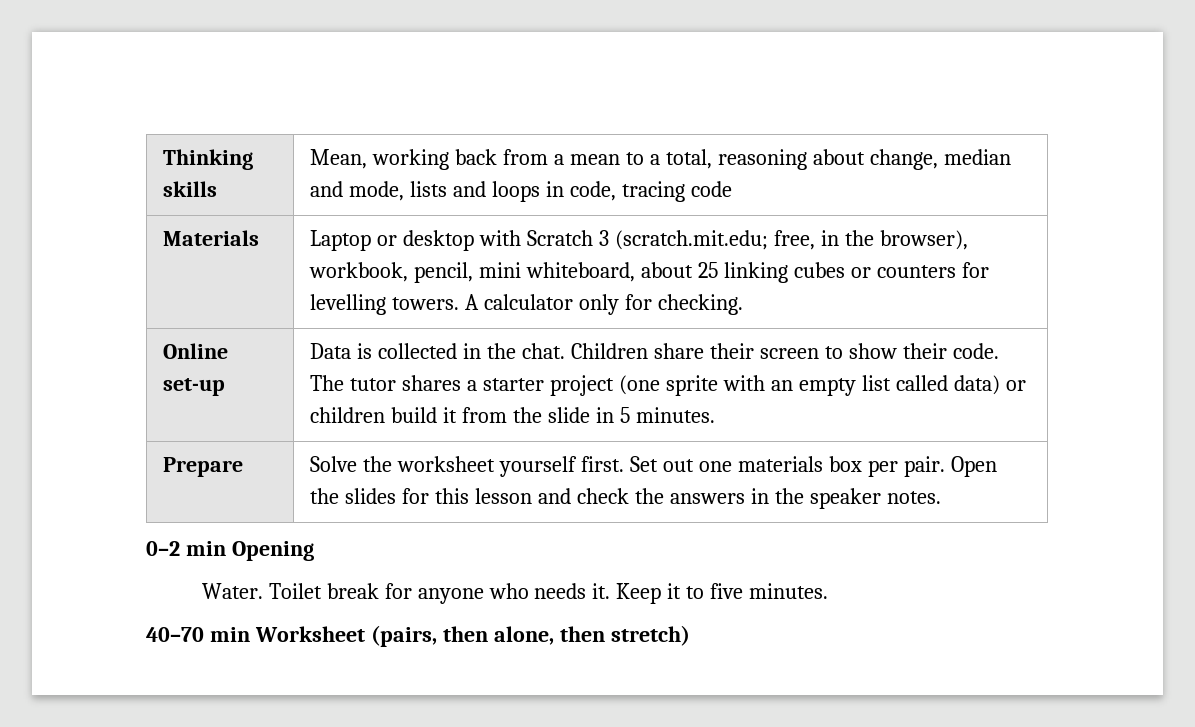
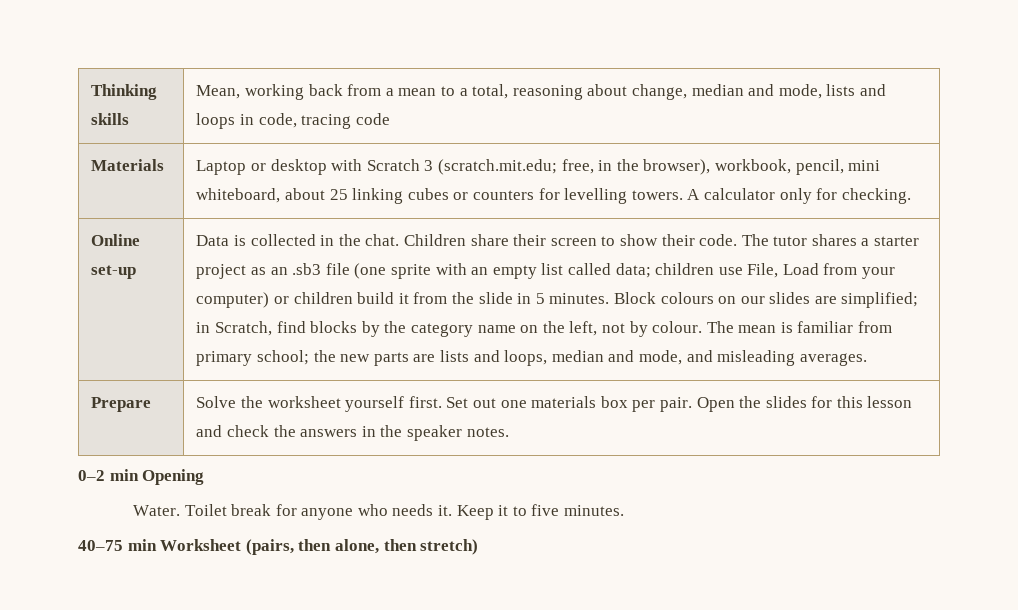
- The tutor shares a starter project (one sprite with an empty list called data) or children build it from the slide in 5 minutes.
+ The tutor shares a starter project as an .sb3 file (one sprite with an empty list called data; children use File, Load from your computer) or children build it from the slide in 5 minutes. Block colours on our slides are simplified; in Scratch, find blocks by the category name on the left, not by colour. The mean is familiar from primary school; the new parts are lists and loops, median and mode, and misleading averages.
- 40–70 min Worksheet (pairs, then alone, then stretch)
+ 40–75 min Worksheet (pairs, then alone, then stretch)

